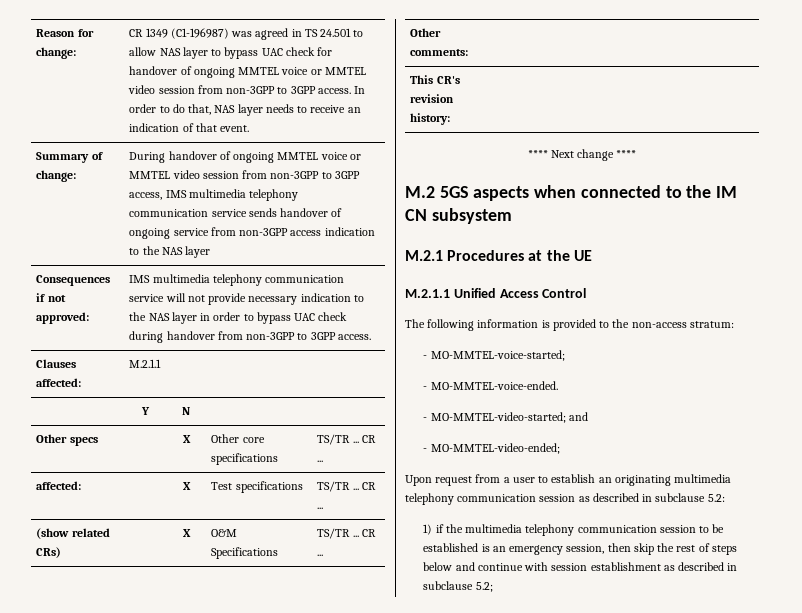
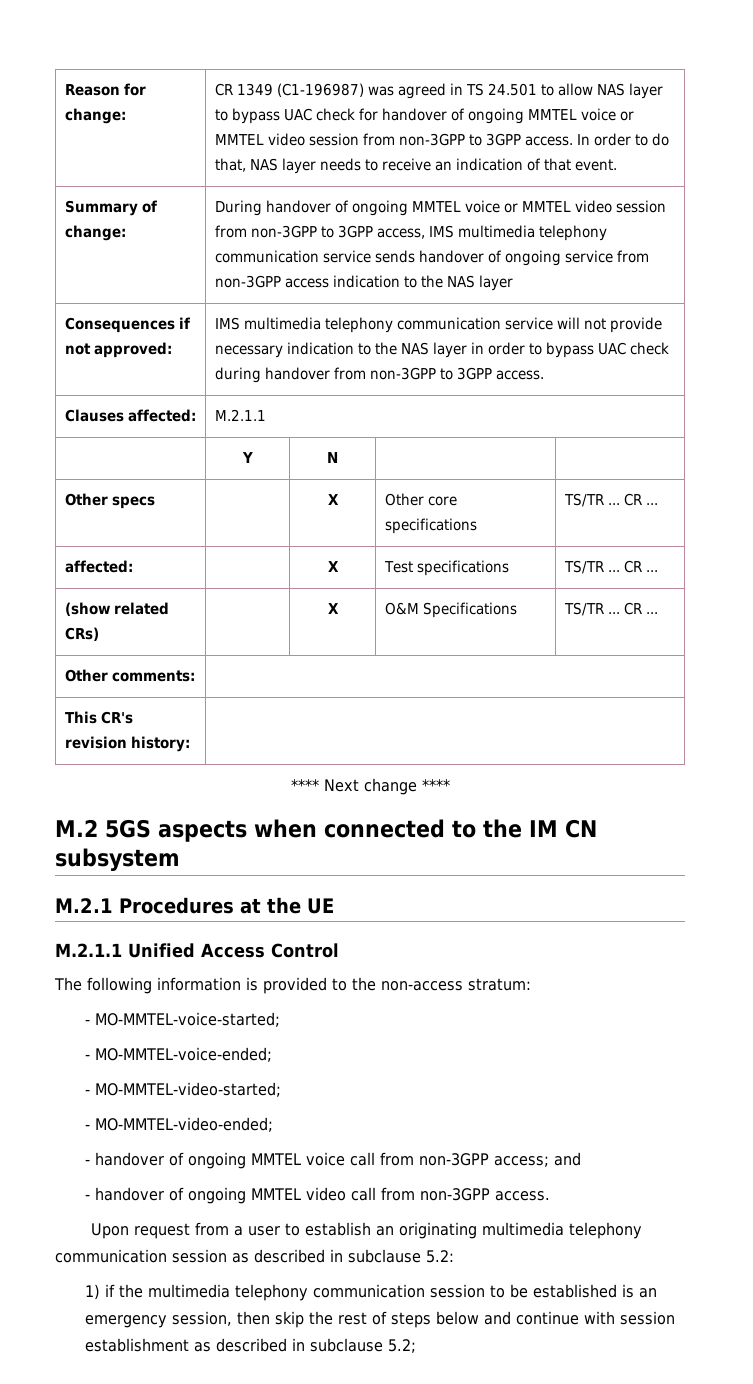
- - MO-MMTEL-voice-ended.
+ - MO-MMTEL-voice-ended;
- - MO-MMTEL-video-started; and
+ - MO-MMTEL-video-started;
  - MO-MMTEL-video-ended;
+ - handover of ongoing MMTEL voice call from non-3GPP access; and
+ - handover of ongoing MMTEL video call from non-3GPP access.

